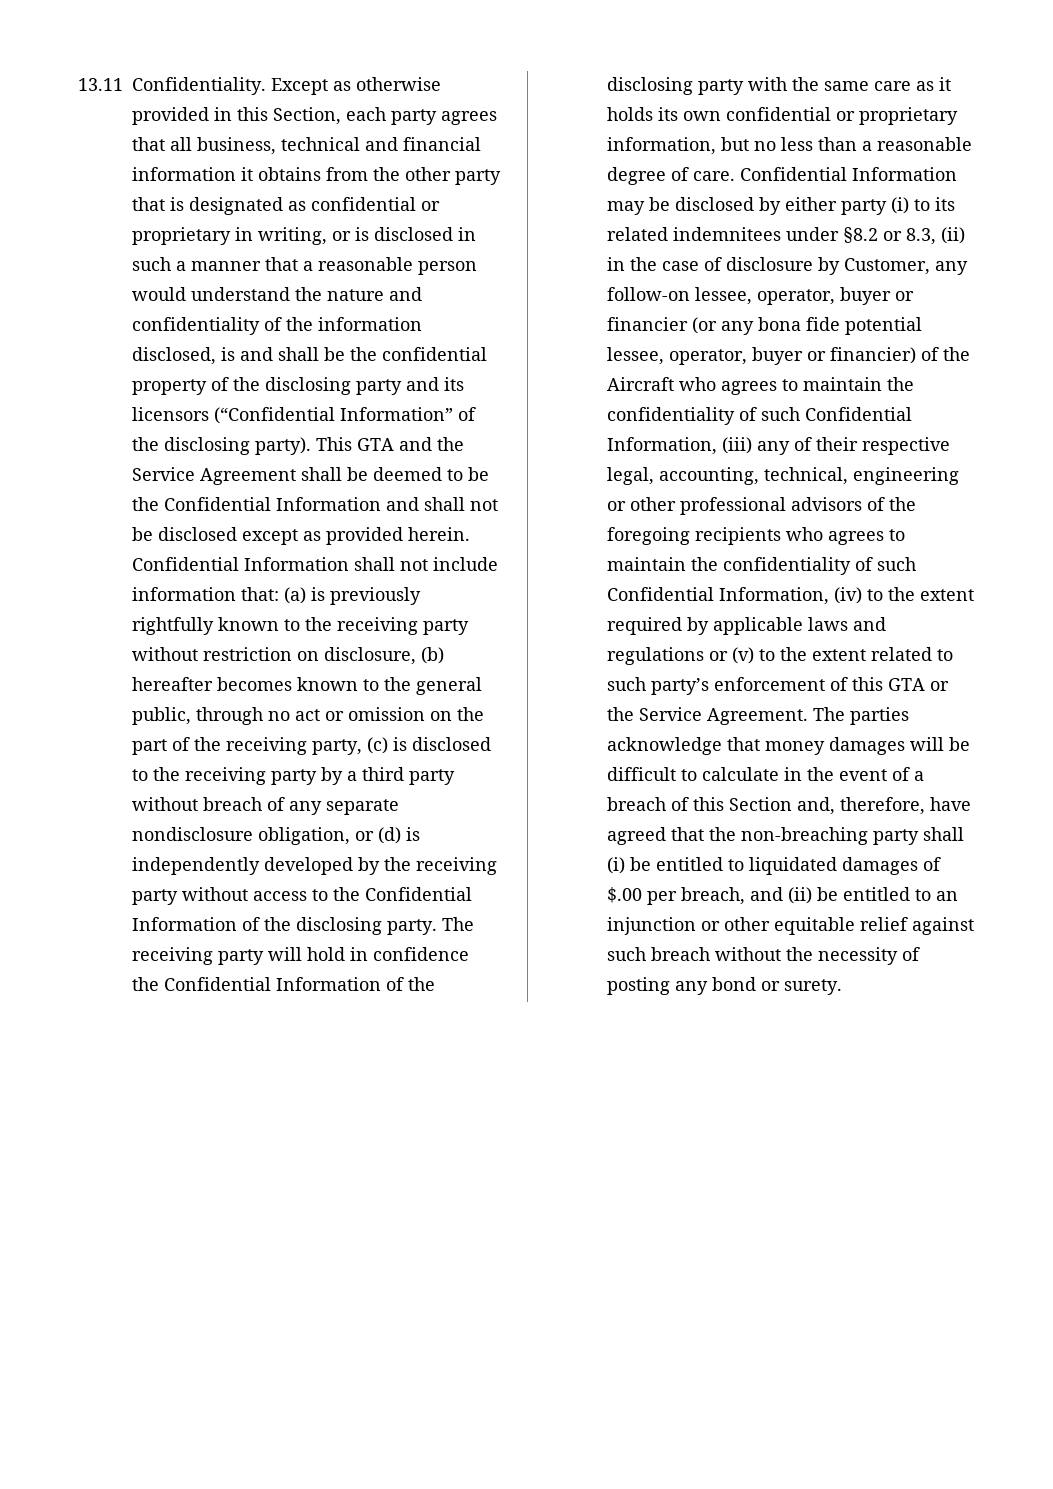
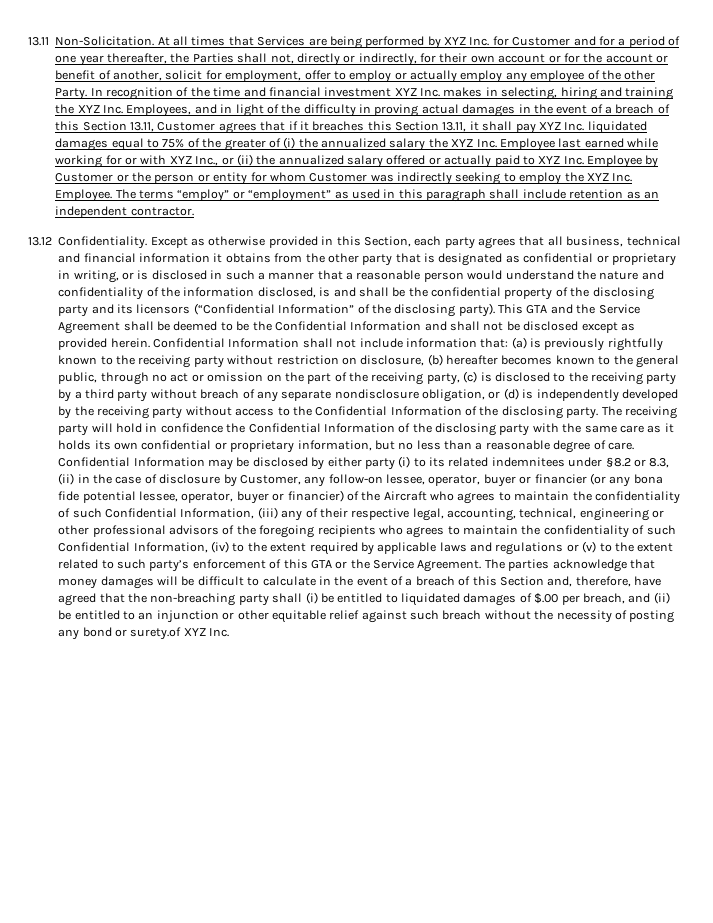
- 13.11 Confidentiality.
+ 13.11 Non-Solicitation. At all times that Services are being performed by XYZ Inc. for Customer and for a period of one year thereafter, the Parties shall not, directly or indirectly, for their own account or for the account or benefit of another, solicit for employment, offer to employ or actually employ any employee of the other Party. In recognition of the time and financial investment XYZ Inc. makes in selecting, hiring and training the XYZ Inc. Employees, and in light of the difficulty in proving actual damages in the event of a breach of this Section 13.11, Customer agrees that if it breaches this Section 13.11, it shall pay XYZ Inc. liquidated damages equal to 75% of the greater of (i) the annualized salary the XYZ Inc. Employee last earned while working for or with XYZ Inc., or (ii) the annualized salary offered or actually paid to XYZ Inc. Employee by Customer or the person or entity for whom Customer was indirectly seeking to employ the XYZ Inc. Employee. The terms “employ” or “employment” as used in this paragraph shall include retention as an independent contractor.
+ 13.12 Confidentiality.
- The parties acknowledge that money damages will be difficult to calculate in the event of a breach of this Section and, therefore, have agreed that the non-breaching party shall (i) be entitled to liquidated damages of $.00 per breach, and (ii) be entitled to an injunction or other equitable relief against such breach without the necessity of posting any bond or surety.
+ The parties acknowledge that money damages will be difficult to calculate in the event of a breach of this Section and, therefore, have agreed that the non-breaching party shall (i) be entitled to liquidated damages of $.00 per breach, and (ii) be entitled to an injunction or other equitable relief against such breach without the necessity of posting any bond or surety.of XYZ Inc.

